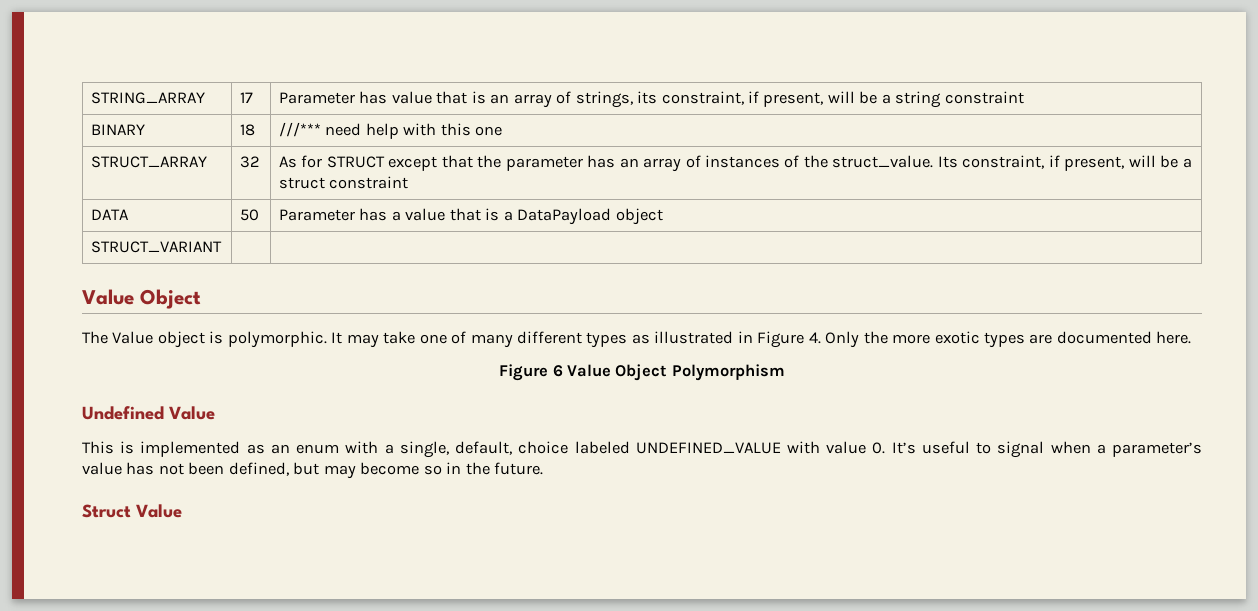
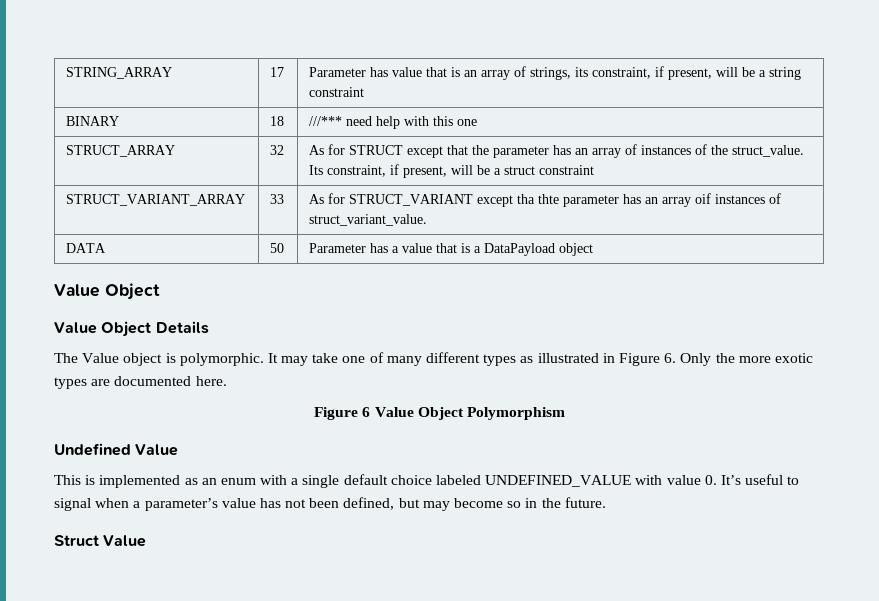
+ STRUCT_VARIANT_ARRAY | 33 | As for STRUCT_VARIANT except tha thte parameter has an array oif instances of struct_variant_value.
  DATA | 50 | Parameter has a value that is a DataPayload object
- STRUCT_VARIANT | |
  Value Object
+ Value Object Details
- It may take one of many different types as illustrated in Figure 4. Only the more exotic types are documented here.
+ It may take one of many different types as illustrated in Figure 6. Only the more exotic types are documented here.
- This is implemented as an enum with a single, default, choice labeled UNDEFINED_VALUE with value 0. It’s useful to signal when a parameter’s value has not been defined, but may become so in the future.
+ This is implemented as an enum with a single default choice labeled UNDEFINED_VALUE with value 0. It’s useful to signal when a parameter’s value has not been defined, but may become so in the future.

